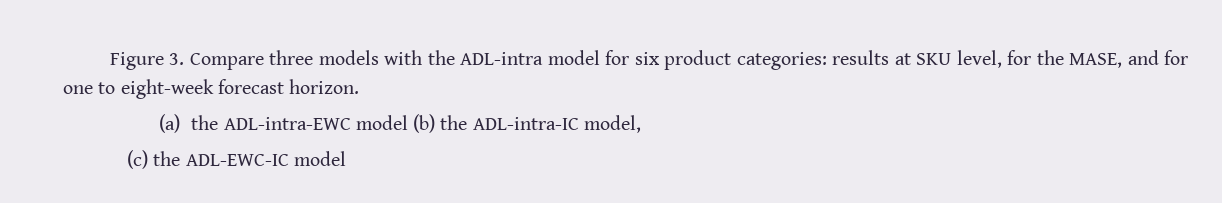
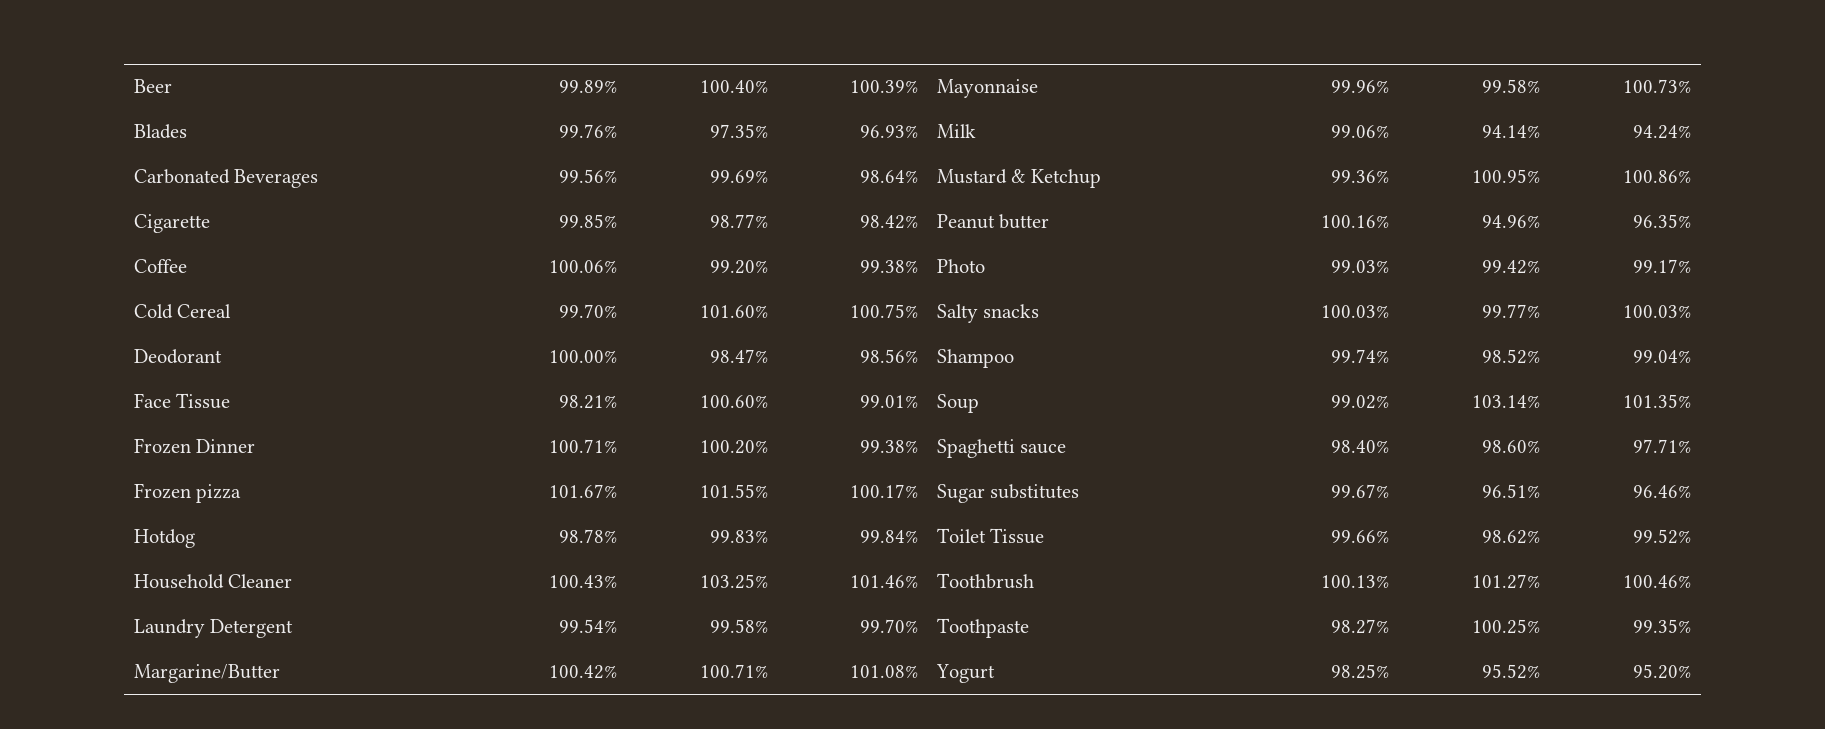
- Figure 3. Compare three models with the ADL-intra model for six product categories: results at SKU level, for the MASE, and for one to eight-week forecast horizon.
- (a) the ADL-intra-EWC model (b) the ADL-intra-IC model,
- (c) the ADL-EWC-IC model
+ Beer | 99.89% | 100.40% | 100.39% | Mayonnaise | 99.96% | 99.58% | 100.73%
+ Blades | 99.76% | 97.35% | 96.93% | Milk | 99.06% | 94.14% | 94.24%
+ Carbonated Beverages | 99.56% | 99.69% | 98.64% | Mustard & Ketchup | 99.36% | 100.95% | 100.86%
+ Cigarette | 99.85% | 98.77% | 98.42% | Peanut butter | 100.16% | 94.96% | 96.35%
+ Coffee | 100.06% | 99.20% | 99.38% | Photo | 99.03% | 99.42% | 99.17%
+ Cold Cereal | 99.70% | 101.60% | 100.75% | Salty snacks | 100.03% | 99.77% | 100.03%
+ Deodorant | 100.00% | 98.47% | 98.56% | Shampoo | 99.74% | 98.52% | 99.04%
+ Face Tissue | 98.21% | 100.60% | 99.01% | Soup | 99.02% | 103.14% | 101.35%
+ Frozen Dinner | 100.71% | 100.20% | 99.38% | Spaghetti sauce | 98.40% | 98.60% | 97.71%
+ Frozen pizza | 101.67% | 101.55% | 100.17% | Sugar substitutes | 99.67% | 96.51% | 96.46%
+ Hotdog | 98.78% | 99.83% | 99.84% | Toilet Tissue | 99.66% | 98.62% | 99.52%
+ Household Cleaner | 100.43% | 103.25% | 101.46% | Toothbrush | 100.13% | 101.27% | 100.46%
+ Laundry Detergent | 99.54% | 99.58% | 99.70% | Toothpaste | 98.27% | 100.25% | 99.35%
+ Margarine/Butter | 100.42% | 100.71% | 101.08% | Yogurt | 98.25% | 95.52% | 95.20%

